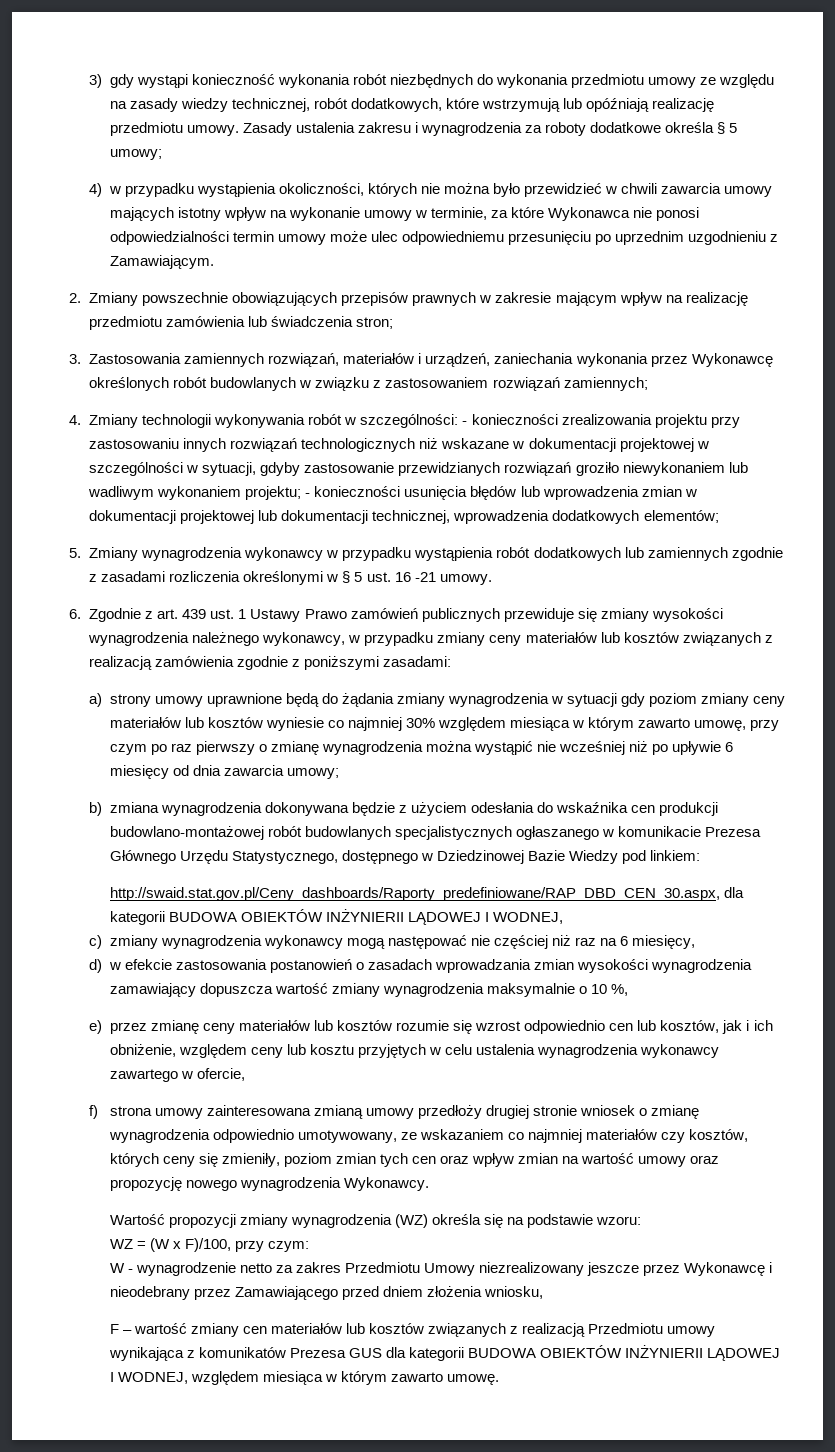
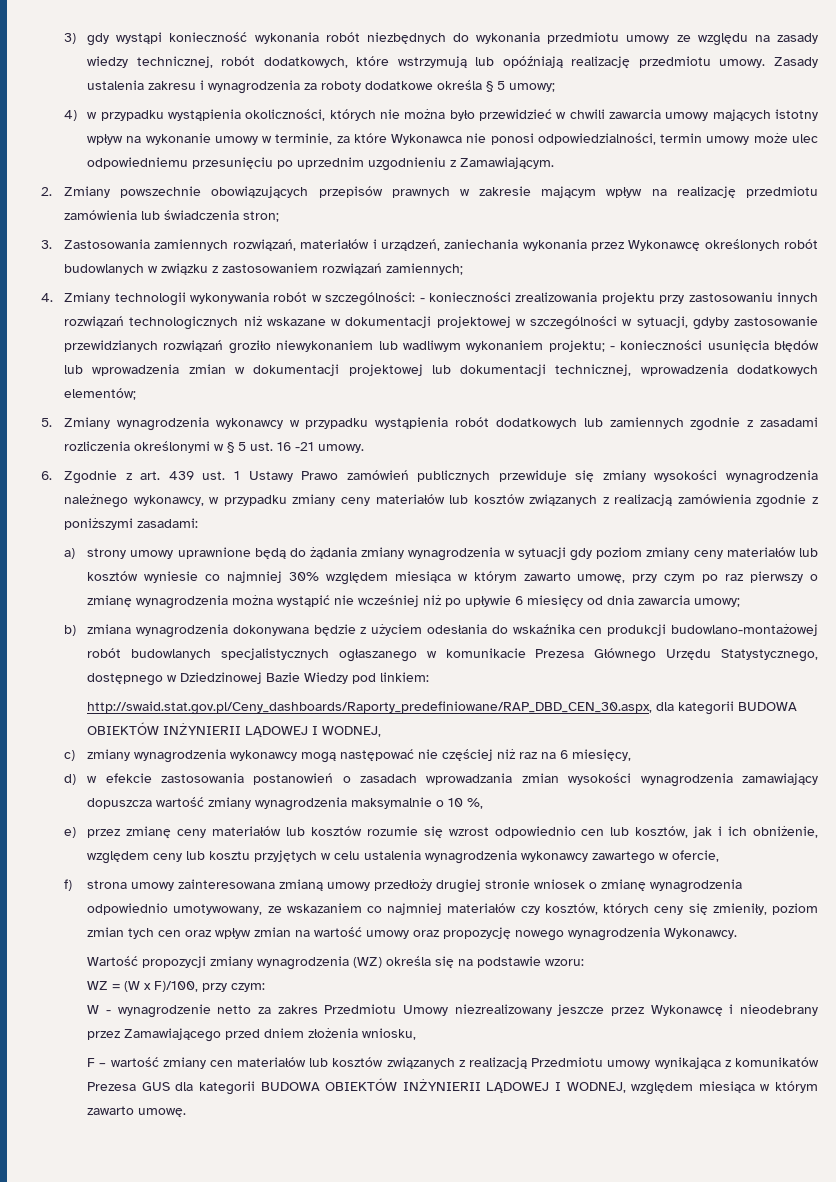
- 4) w przypadku wystąpienia okoliczności, których nie można było przewidzieć w chwili zawarcia umowy mających istotny wpływ na wykonanie umowy w terminie, za które Wykonawca nie ponosi odpowiedzialności termin umowy może ulec odpowiedniemu przesunięciu po uprzednim uzgodnieniu z Zamawiającym.
+ 4) w przypadku wystąpienia okoliczności, których nie można było przewidzieć w chwili zawarcia umowy mających istotny wpływ na wykonanie umowy w terminie, za które Wykonawca nie ponosi odpowiedzialności, termin umowy może ulec odpowiedniemu przesunięciu po uprzednim uzgodnieniu z Zamawiającym.

